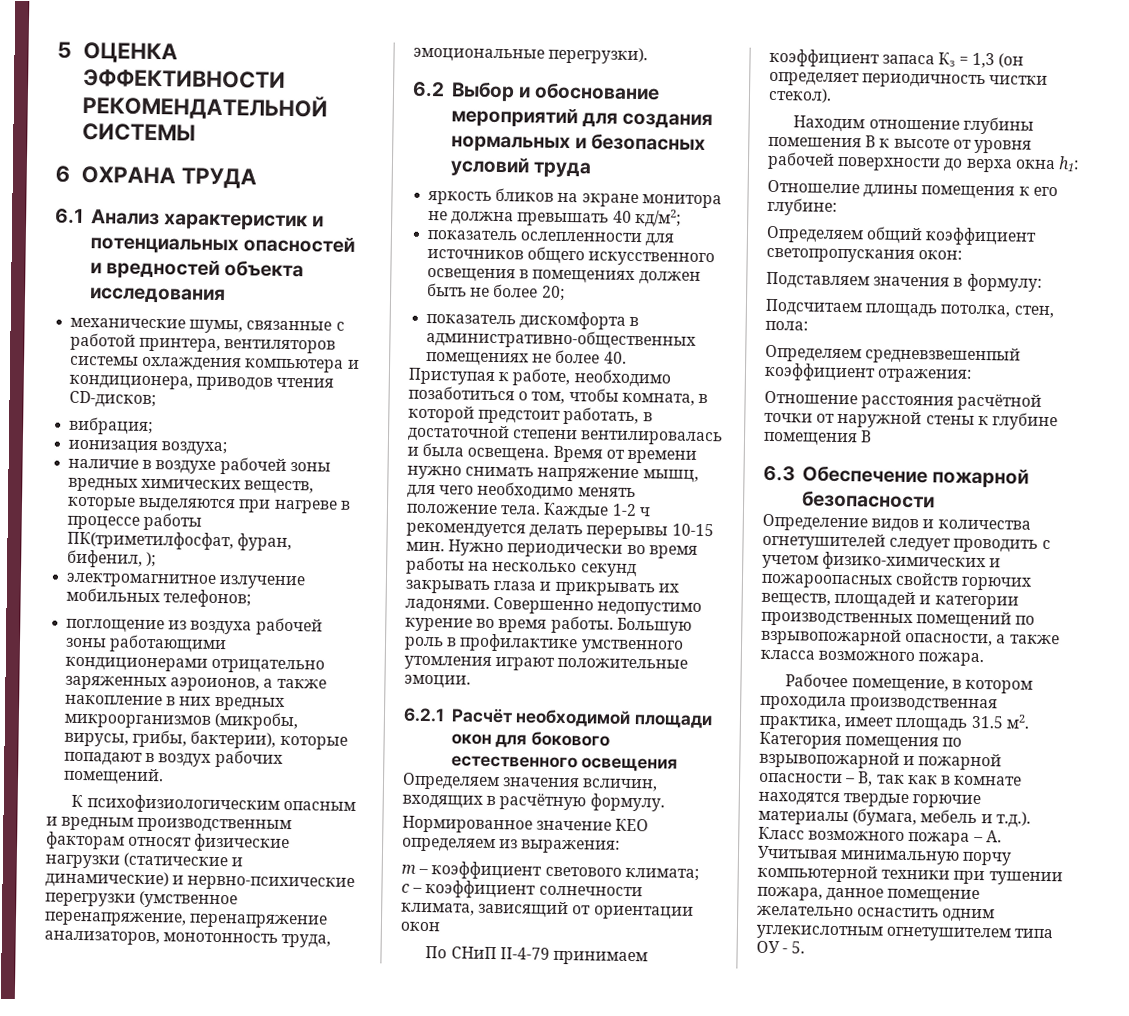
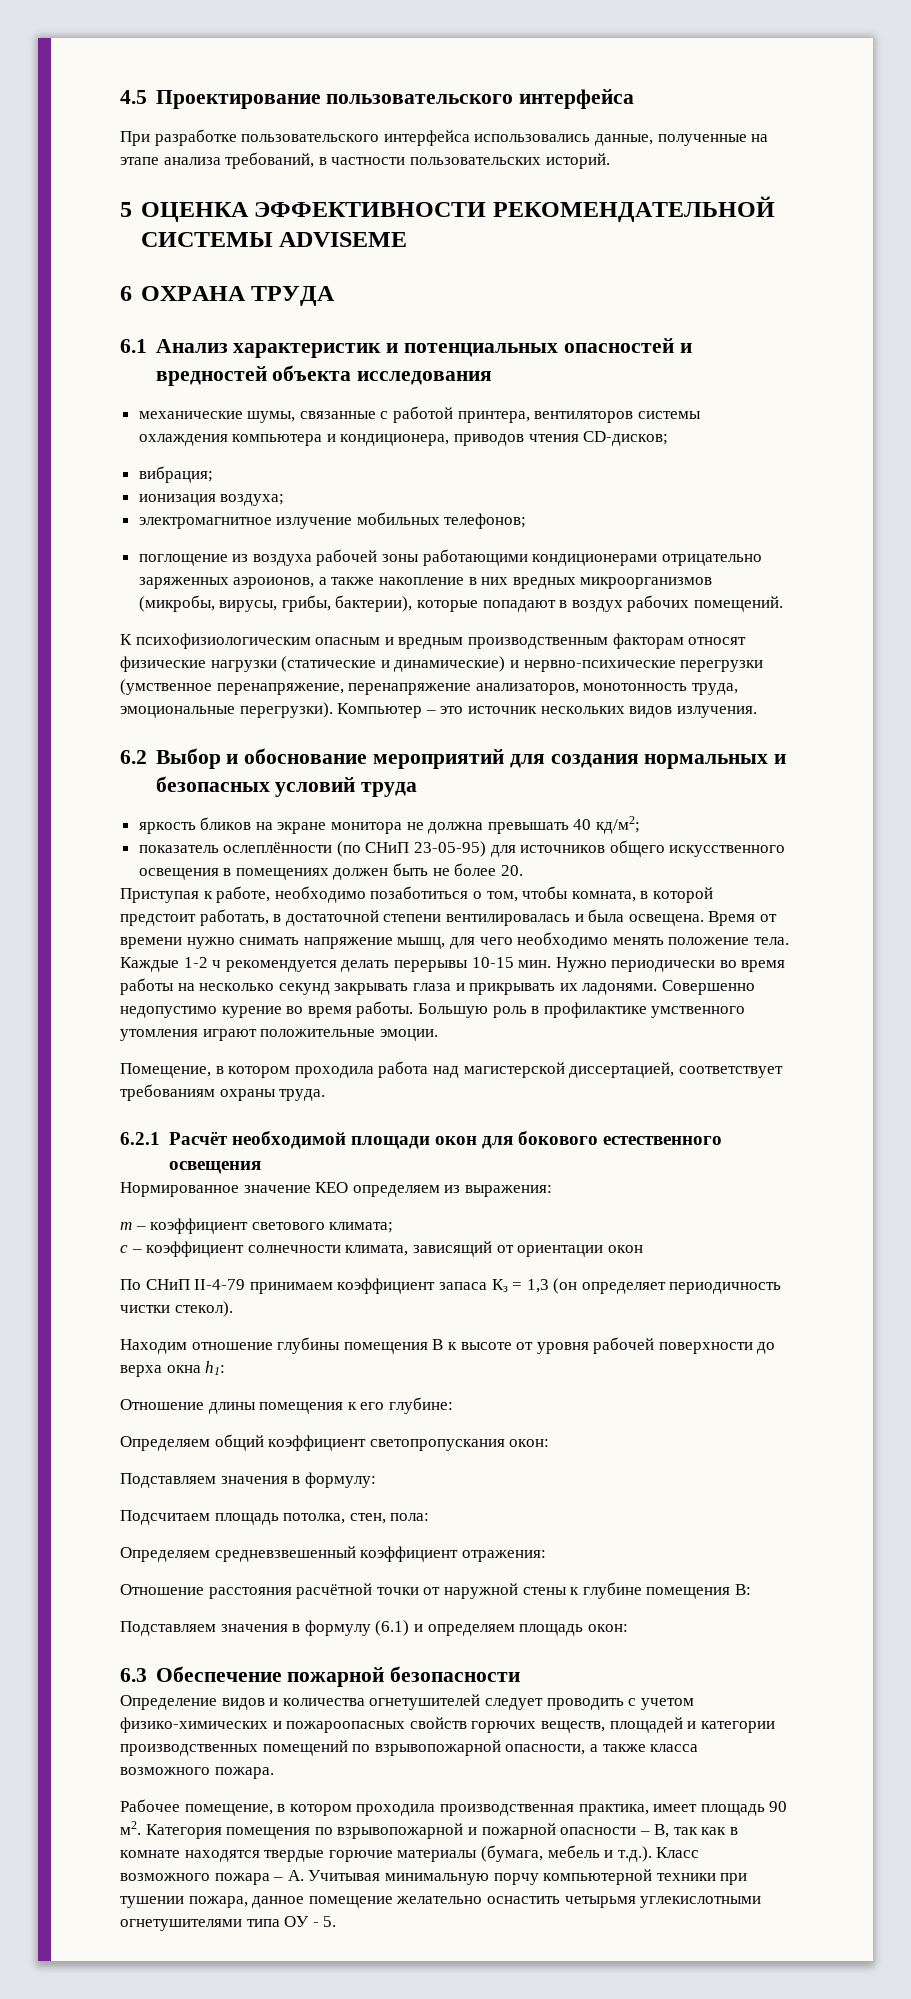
+ 4.5 Проектирование пользовательского интерфейса
+ При разработке пользовательского интерфейса использовались данные, полученные на этапе анализа требований, в частности пользовательских историй.
- 5 ОЦЕНКА ЭФФЕКТИВНОСТИ РЕКОМЕНДАТЕЛЬНОЙ СИСТЕМЫ
+ 5 ОЦЕНКА ЭФФЕКТИВНОСТИ РЕКОМЕНДАТЕЛЬНОЙ СИСТЕМЫ ADVISEME
- наличие в воздухе рабочей зоны вредных химических веществ, которые выделяются при нагреве в процессе работы ПК(триметилфосфат, фуран, бифенил, );
+ Компьютер – это источник нескольких видов излучения.
- показатель ослепленности для источников общего искусственного освещения в помещениях должен быть не более 20;
- показатель дискомфорта в административно-общественных помещениях не более 40.
+ показатель ослеплённости (по СНиП 23-05-95) для источников общего искусственного освещения в помещениях должен быть не более 20.
+ Помещение, в котором проходила работа над магистерской диссертацией, соответствует требованиям охраны труда.
- Определяем значения всличин, входящих в расчётную формулу.
- Находим отношение глубины помешения В к высоте от уровня рабочей поверхности до верха окна h1:
+ Находим отношение глубины помещения В к высоте от уровня рабочей поверхности до верха окна h1:
- Отношелие длины помещения к его глубине:
+ Отношение длины помещения к его глубине:
- Определяем средневзвешенпый коэффициент отражения:
+ Определяем средневзвешенный коэффициент отражения:
- Отношение расстояния расчётной точки от наружной стены к глубине помещения В
+ Отношение расстояния расчётной точки от наружной стены к глубине помещения В:
+ Подставляем значения в формулу (6.1) и определяем площадь окон:
- Рабочее помещение, в котором проходила производственная практика, имеет площадь 31.5 м2.
+ Рабочее помещение, в котором проходила производственная практика, имеет площадь 90 м2.
- Категория помещения по взрывопожарной и пожарной опасности – В, так как в комнате находятся твердые горючие материалы (бумага, мебель и т.д.). Класс возможного пожара – А. Учитывая минимальную порчу компьютерной техники при тушении пожара, данное помещение желательно оснастить одним углекислотным огнетушителем типа ОУ - 5.
+ Категория помещения по взрывопожарной и пожарной опасности – В, так как в комнате находятся твердые горючие материалы (бумага, мебель и т.д.). Класс возможного пожара – А. Учитывая минимальную порчу компьютерной техники при тушении пожара, данное помещение желательно оснастить четырьмя углекислотными огнетушителями типа ОУ - 5.

